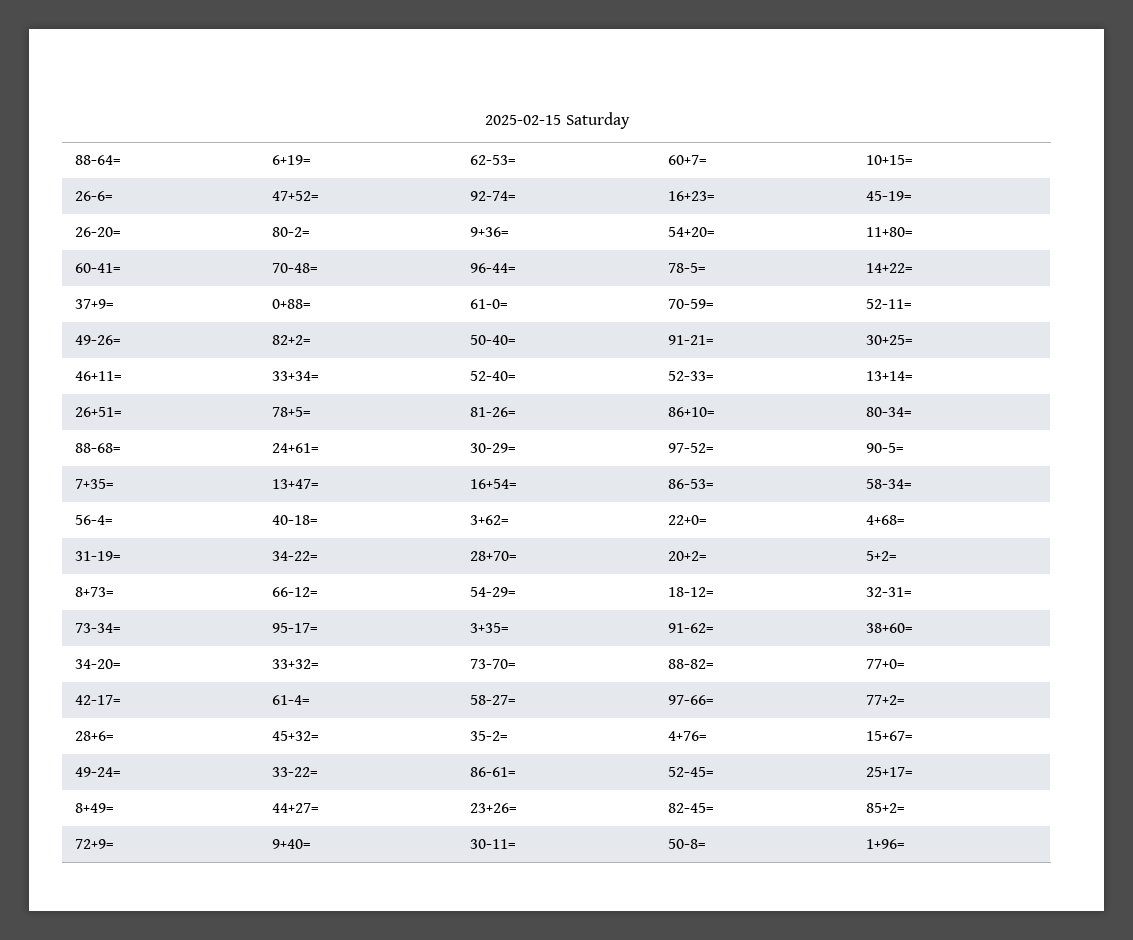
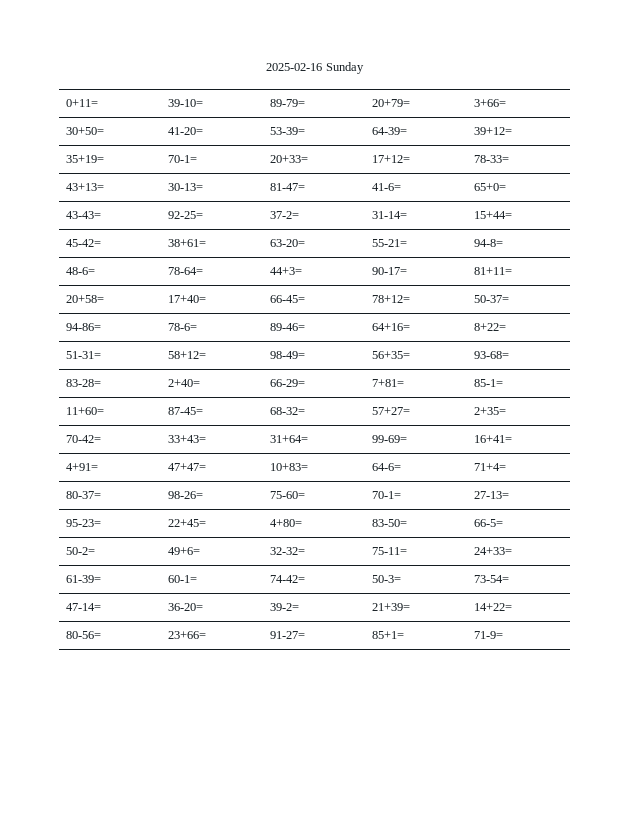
- 2025-02-15 Saturday
- 88-64= | 6+19= | 62-53= | 60+7= | 10+15=
- 26-6= | 47+52= | 92-74= | 16+23= | 45-19=
- 26-20= | 80-2= | 9+36= | 54+20= | 11+80=
- 60-41= | 70-48= | 96-44= | 78-5= | 14+22=
- 37+9= | 0+88= | 61-0= | 70-59= | 52-11=
- 49-26= | 82+2= | 50-40= | 91-21= | 30+25=
- 46+11= | 33+34= | 52-40= | 52-33= | 13+14=
- 26+51= | 78+5= | 81-26= | 86+10= | 80-34=
- 88-68= | 24+61= | 30-29= | 97-52= | 90-5=
- 7+35= | 13+47= | 16+54= | 86-53= | 58-34=
- 56-4= | 40-18= | 3+62= | 22+0= | 4+68=
- 31-19= | 34-22= | 28+70= | 20+2= | 5+2=
- 8+73= | 66-12= | 54-29= | 18-12= | 32-31=
- 73-34= | 95-17= | 3+35= | 91-62= | 38+60=
- 34-20= | 33+32= | 73-70= | 88-82= | 77+0=
- 42-17= | 61-4= | 58-27= | 97-66= | 77+2=
- 28+6= | 45+32= | 35-2= | 4+76= | 15+67=
- 49-24= | 33-22= | 86-61= | 52-45= | 25+17=
- 8+49= | 44+27= | 23+26= | 82-45= | 85+2=
- 72+9= | 9+40= | 30-11= | 50-8= | 1+96=
+ 2025-02-16 Sunday
+ 0+11= | 39-10= | 89-79= | 20+79= | 3+66=
+ 30+50= | 41-20= | 53-39= | 64-39= | 39+12=
+ 35+19= | 70-1= | 20+33= | 17+12= | 78-33=
+ 43+13= | 30-13= | 81-47= | 41-6= | 65+0=
+ 43-43= | 92-25= | 37-2= | 31-14= | 15+44=
+ 45-42= | 38+61= | 63-20= | 55-21= | 94-8=
+ 48-6= | 78-64= | 44+3= | 90-17= | 81+11=
+ 20+58= | 17+40= | 66-45= | 78+12= | 50-37=
+ 94-86= | 78-6= | 89-46= | 64+16= | 8+22=
+ 51-31= | 58+12= | 98-49= | 56+35= | 93-68=
+ 83-28= | 2+40= | 66-29= | 7+81= | 85-1=
+ 11+60= | 87-45= | 68-32= | 57+27= | 2+35=
+ 70-42= | 33+43= | 31+64= | 99-69= | 16+41=
+ 4+91= | 47+47= | 10+83= | 64-6= | 71+4=
+ 80-37= | 98-26= | 75-60= | 70-1= | 27-13=
+ 95-23= | 22+45= | 4+80= | 83-50= | 66-5=
+ 50-2= | 49+6= | 32-32= | 75-11= | 24+33=
+ 61-39= | 60-1= | 74-42= | 50-3= | 73-54=
+ 47-14= | 36-20= | 39-2= | 21+39= | 14+22=
+ 80-56= | 23+66= | 91-27= | 85+1= | 71-9=

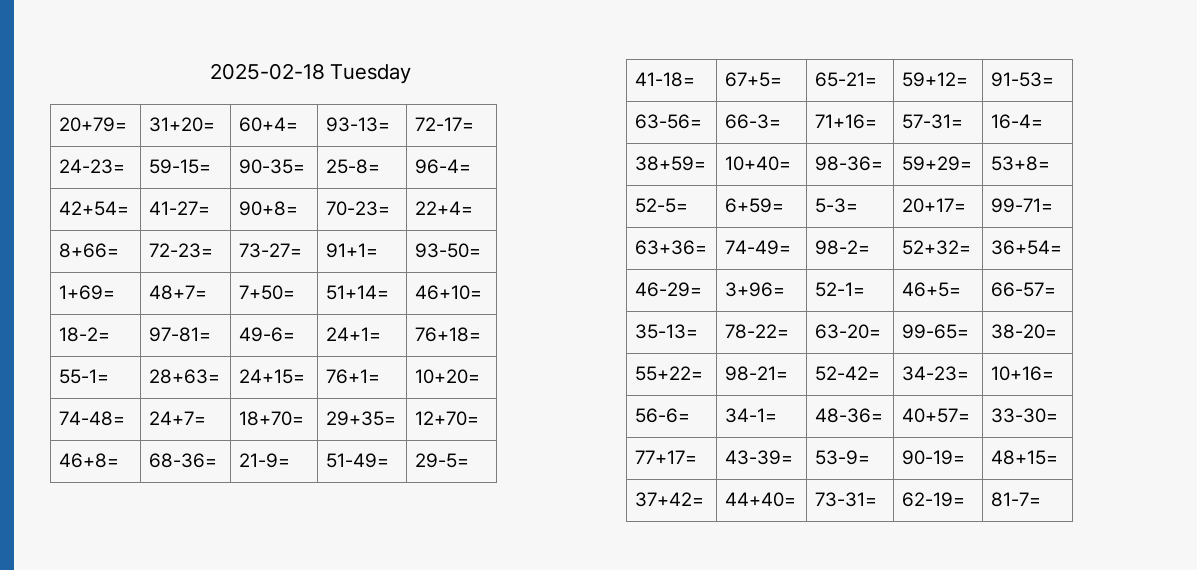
- 2025-02-16 Sunday
- 0+11= | 39-10= | 89-79= | 20+79= | 3+66=
- 30+50= | 41-20= | 53-39= | 64-39= | 39+12=
- 35+19= | 70-1= | 20+33= | 17+12= | 78-33=
- 43+13= | 30-13= | 81-47= | 41-6= | 65+0=
- 43-43= | 92-25= | 37-2= | 31-14= | 15+44=
- 45-42= | 38+61= | 63-20= | 55-21= | 94-8=
- 48-6= | 78-64= | 44+3= | 90-17= | 81+11=
- 20+58= | 17+40= | 66-45= | 78+12= | 50-37=
- 94-86= | 78-6= | 89-46= | 64+16= | 8+22=
- 51-31= | 58+12= | 98-49= | 56+35= | 93-68=
- 83-28= | 2+40= | 66-29= | 7+81= | 85-1=
- 11+60= | 87-45= | 68-32= | 57+27= | 2+35=
- 70-42= | 33+43= | 31+64= | 99-69= | 16+41=
- 4+91= | 47+47= | 10+83= | 64-6= | 71+4=
- 80-37= | 98-26= | 75-60= | 70-1= | 27-13=
- 95-23= | 22+45= | 4+80= | 83-50= | 66-5=
- 50-2= | 49+6= | 32-32= | 75-11= | 24+33=
- 61-39= | 60-1= | 74-42= | 50-3= | 73-54=
- 47-14= | 36-20= | 39-2= | 21+39= | 14+22=
- 80-56= | 23+66= | 91-27= | 85+1= | 71-9=
+ 2025-02-18 Tuesday
+ 20+79= | 31+20= | 60+4= | 93-13= | 72-17=
+ 24-23= | 59-15= | 90-35= | 25-8= | 96-4=
+ 42+54= | 41-27= | 90+8= | 70-23= | 22+4=
+ 8+66= | 72-23= | 73-27= | 91+1= | 93-50=
+ 1+69= | 48+7= | 7+50= | 51+14= | 46+10=
+ 18-2= | 97-81= | 49-6= | 24+1= | 76+18=
+ 55-1= | 28+63= | 24+15= | 76+1= | 10+20=
+ 74-48= | 24+7= | 18+70= | 29+35= | 12+70=
+ 46+8= | 68-36= | 21-9= | 51-49= | 29-5=
+ 41-18= | 67+5= | 65-21= | 59+12= | 91-53=
+ 63-56= | 66-3= | 71+16= | 57-31= | 16-4=
+ 38+59= | 10+40= | 98-36= | 59+29= | 53+8=
+ 52-5= | 6+59= | 5-3= | 20+17= | 99-71=
+ 63+36= | 74-49= | 98-2= | 52+32= | 36+54=
+ 46-29= | 3+96= | 52-1= | 46+5= | 66-57=
+ 35-13= | 78-22= | 63-20= | 99-65= | 38-20=
+ 55+22= | 98-21= | 52-42= | 34-23= | 10+16=
+ 56-6= | 34-1= | 48-36= | 40+57= | 33-30=
+ 77+17= | 43-39= | 53-9= | 90-19= | 48+15=
+ 37+42= | 44+40= | 73-31= | 62-19= | 81-7=

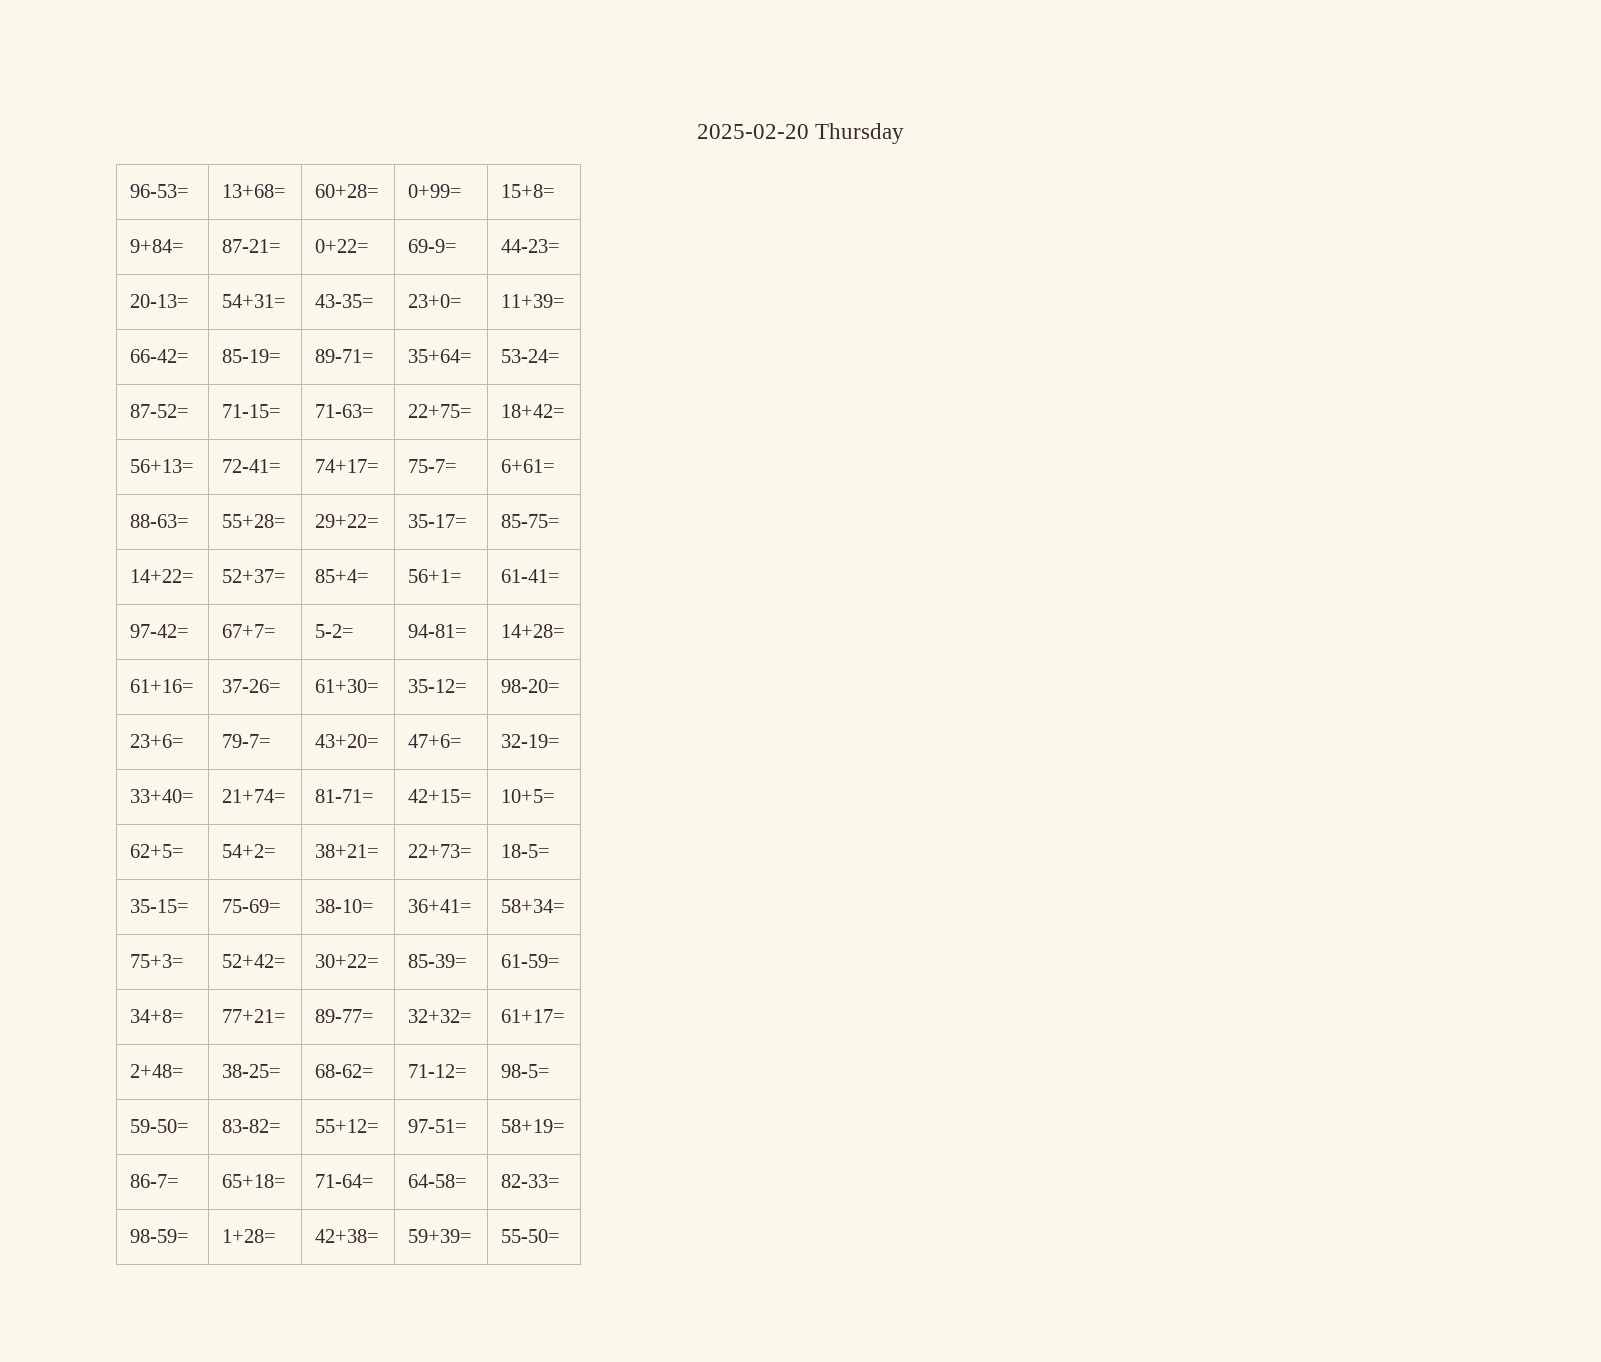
- 2025-02-18 Tuesday
- 20+79= | 31+20= | 60+4= | 93-13= | 72-17=
- 24-23= | 59-15= | 90-35= | 25-8= | 96-4=
- 42+54= | 41-27= | 90+8= | 70-23= | 22+4=
- 8+66= | 72-23= | 73-27= | 91+1= | 93-50=
- 1+69= | 48+7= | 7+50= | 51+14= | 46+10=
- 18-2= | 97-81= | 49-6= | 24+1= | 76+18=
- 55-1= | 28+63= | 24+15= | 76+1= | 10+20=
- 74-48= | 24+7= | 18+70= | 29+35= | 12+70=
- 46+8= | 68-36= | 21-9= | 51-49= | 29-5=
- 41-18= | 67+5= | 65-21= | 59+12= | 91-53=
- 63-56= | 66-3= | 71+16= | 57-31= | 16-4=
- 38+59= | 10+40= | 98-36= | 59+29= | 53+8=
- 52-5= | 6+59= | 5-3= | 20+17= | 99-71=
- 63+36= | 74-49= | 98-2= | 52+32= | 36+54=
- 46-29= | 3+96= | 52-1= | 46+5= | 66-57=
- 35-13= | 78-22= | 63-20= | 99-65= | 38-20=
- 55+22= | 98-21= | 52-42= | 34-23= | 10+16=
- 56-6= | 34-1= | 48-36= | 40+57= | 33-30=
- 77+17= | 43-39= | 53-9= | 90-19= | 48+15=
- 37+42= | 44+40= | 73-31= | 62-19= | 81-7=
+ 2025-02-20 Thursday
+ 96-53= | 13+68= | 60+28= | 0+99= | 15+8=
+ 9+84= | 87-21= | 0+22= | 69-9= | 44-23=
+ 20-13= | 54+31= | 43-35= | 23+0= | 11+39=
+ 66-42= | 85-19= | 89-71= | 35+64= | 53-24=
+ 87-52= | 71-15= | 71-63= | 22+75= | 18+42=
+ 56+13= | 72-41= | 74+17= | 75-7= | 6+61=
+ 88-63= | 55+28= | 29+22= | 35-17= | 85-75=
+ 14+22= | 52+37= | 85+4= | 56+1= | 61-41=
+ 97-42= | 67+7= | 5-2= | 94-81= | 14+28=
+ 61+16= | 37-26= | 61+30= | 35-12= | 98-20=
+ 23+6= | 79-7= | 43+20= | 47+6= | 32-19=
+ 33+40= | 21+74= | 81-71= | 42+15= | 10+5=
+ 62+5= | 54+2= | 38+21= | 22+73= | 18-5=
+ 35-15= | 75-69= | 38-10= | 36+41= | 58+34=
+ 75+3= | 52+42= | 30+22= | 85-39= | 61-59=
+ 34+8= | 77+21= | 89-77= | 32+32= | 61+17=
+ 2+48= | 38-25= | 68-62= | 71-12= | 98-5=
+ 59-50= | 83-82= | 55+12= | 97-51= | 58+19=
+ 86-7= | 65+18= | 71-64= | 64-58= | 82-33=
+ 98-59= | 1+28= | 42+38= | 59+39= | 55-50=

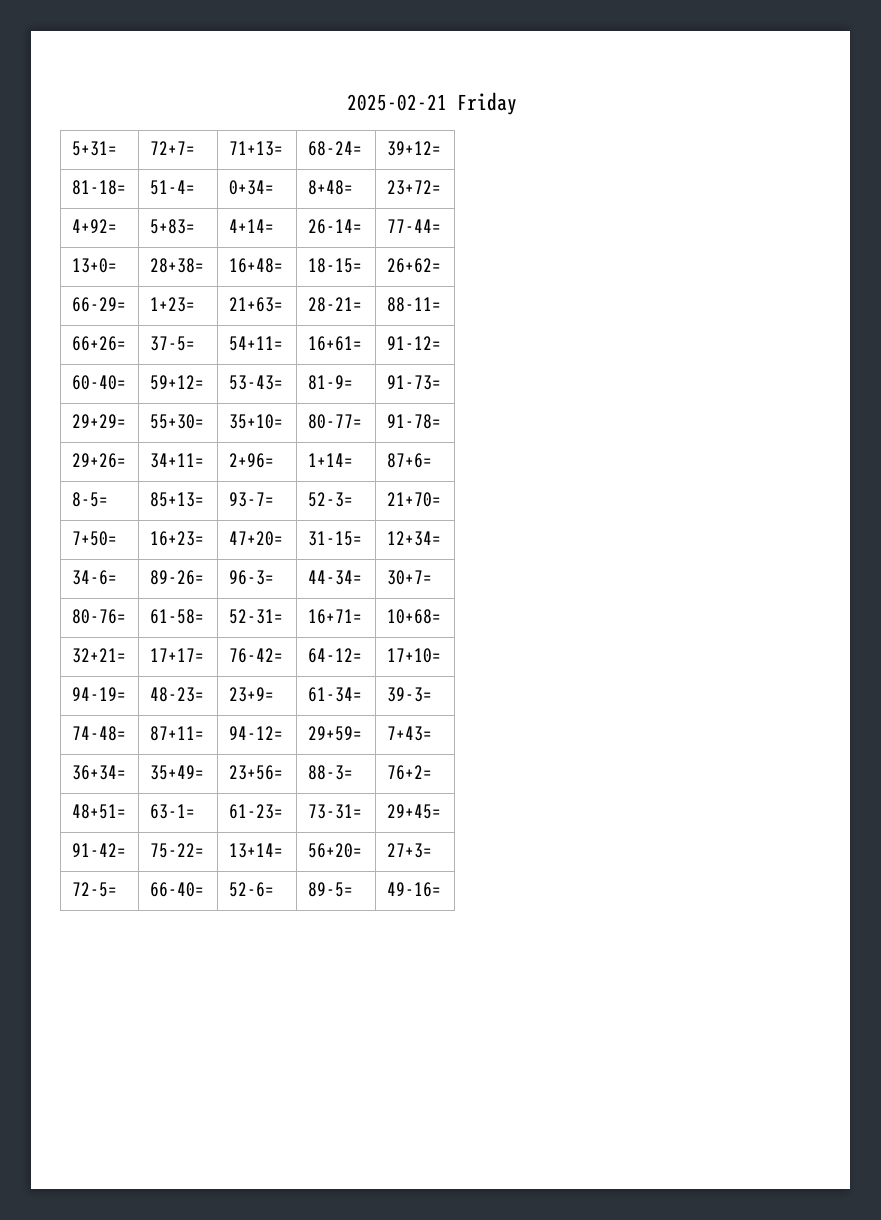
- 2025-02-20 Thursday
- 96-53= | 13+68= | 60+28= | 0+99= | 15+8=
- 9+84= | 87-21= | 0+22= | 69-9= | 44-23=
- 20-13= | 54+31= | 43-35= | 23+0= | 11+39=
- 66-42= | 85-19= | 89-71= | 35+64= | 53-24=
- 87-52= | 71-15= | 71-63= | 22+75= | 18+42=
- 56+13= | 72-41= | 74+17= | 75-7= | 6+61=
- 88-63= | 55+28= | 29+22= | 35-17= | 85-75=
- 14+22= | 52+37= | 85+4= | 56+1= | 61-41=
- 97-42= | 67+7= | 5-2= | 94-81= | 14+28=
- 61+16= | 37-26= | 61+30= | 35-12= | 98-20=
- 23+6= | 79-7= | 43+20= | 47+6= | 32-19=
- 33+40= | 21+74= | 81-71= | 42+15= | 10+5=
- 62+5= | 54+2= | 38+21= | 22+73= | 18-5=
- 35-15= | 75-69= | 38-10= | 36+41= | 58+34=
- 75+3= | 52+42= | 30+22= | 85-39= | 61-59=
- 34+8= | 77+21= | 89-77= | 32+32= | 61+17=
- 2+48= | 38-25= | 68-62= | 71-12= | 98-5=
- 59-50= | 83-82= | 55+12= | 97-51= | 58+19=
- 86-7= | 65+18= | 71-64= | 64-58= | 82-33=
- 98-59= | 1+28= | 42+38= | 59+39= | 55-50=
+ 2025-02-21 Friday
+ 5+31= | 72+7= | 71+13= | 68-24= | 39+12=
+ 81-18= | 51-4= | 0+34= | 8+48= | 23+72=
+ 4+92= | 5+83= | 4+14= | 26-14= | 77-44=
+ 13+0= | 28+38= | 16+48= | 18-15= | 26+62=
+ 66-29= | 1+23= | 21+63= | 28-21= | 88-11=
+ 66+26= | 37-5= | 54+11= | 16+61= | 91-12=
+ 60-40= | 59+12= | 53-43= | 81-9= | 91-73=
+ 29+29= | 55+30= | 35+10= | 80-77= | 91-78=
+ 29+26= | 34+11= | 2+96= | 1+14= | 87+6=
+ 8-5= | 85+13= | 93-7= | 52-3= | 21+70=
+ 7+50= | 16+23= | 47+20= | 31-15= | 12+34=
+ 34-6= | 89-26= | 96-3= | 44-34= | 30+7=
+ 80-76= | 61-58= | 52-31= | 16+71= | 10+68=
+ 32+21= | 17+17= | 76-42= | 64-12= | 17+10=
+ 94-19= | 48-23= | 23+9= | 61-34= | 39-3=
+ 74-48= | 87+11= | 94-12= | 29+59= | 7+43=
+ 36+34= | 35+49= | 23+56= | 88-3= | 76+2=
+ 48+51= | 63-1= | 61-23= | 73-31= | 29+45=
+ 91-42= | 75-22= | 13+14= | 56+20= | 27+3=
+ 72-5= | 66-40= | 52-6= | 89-5= | 49-16=

